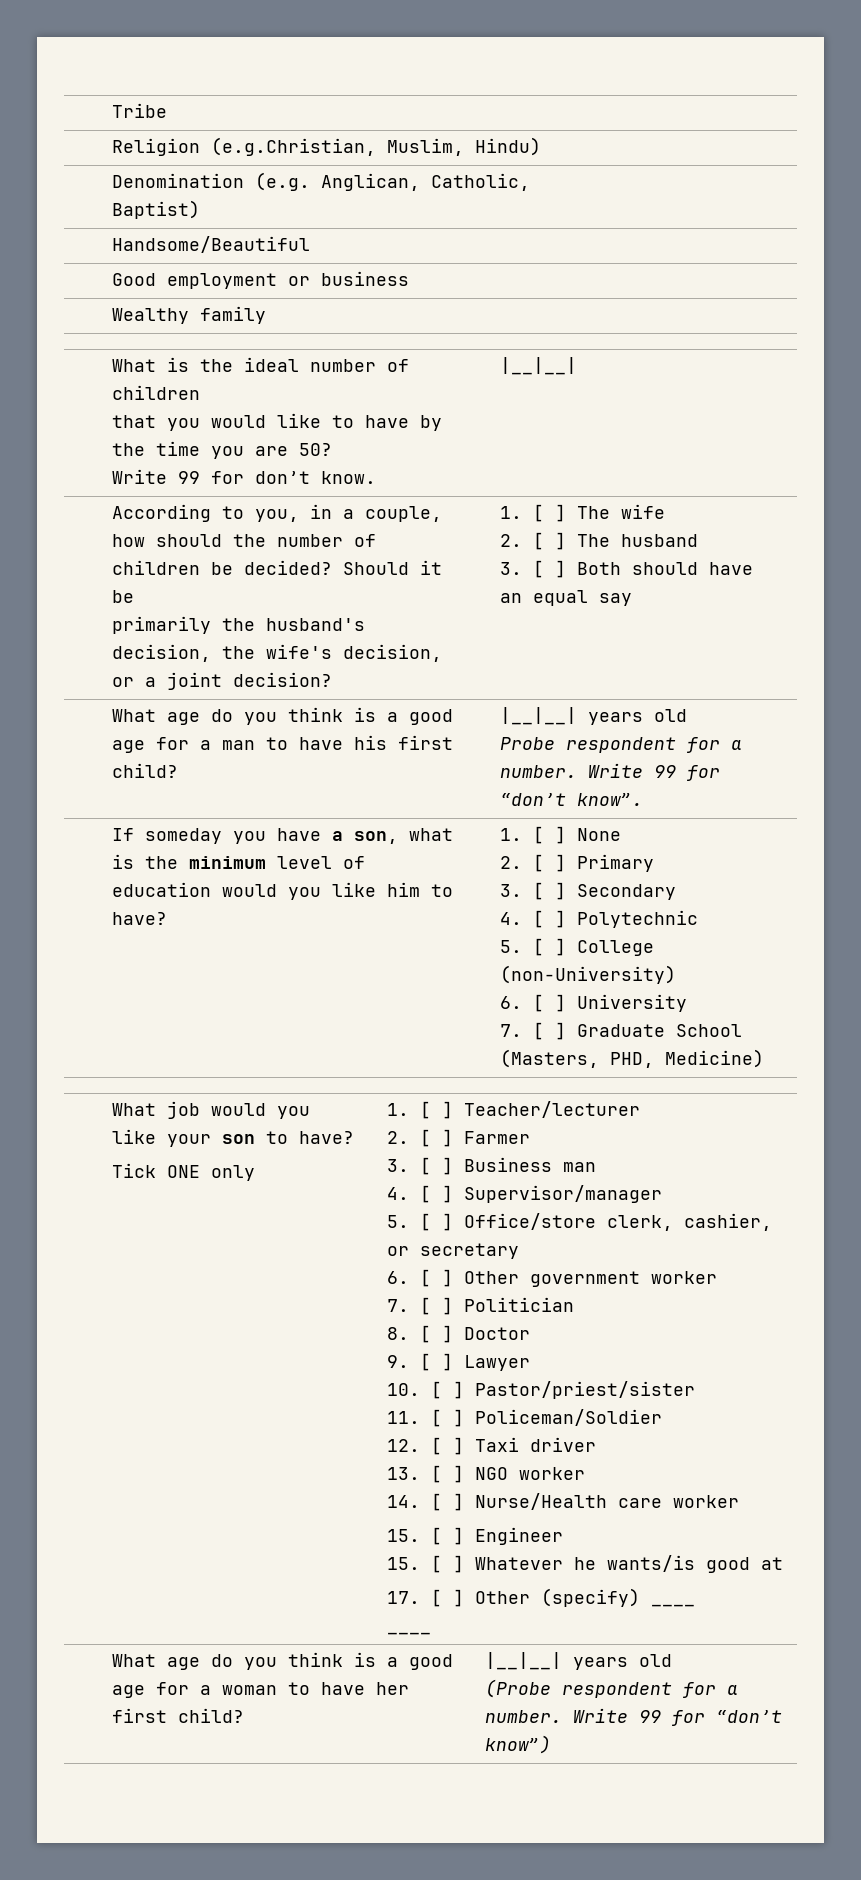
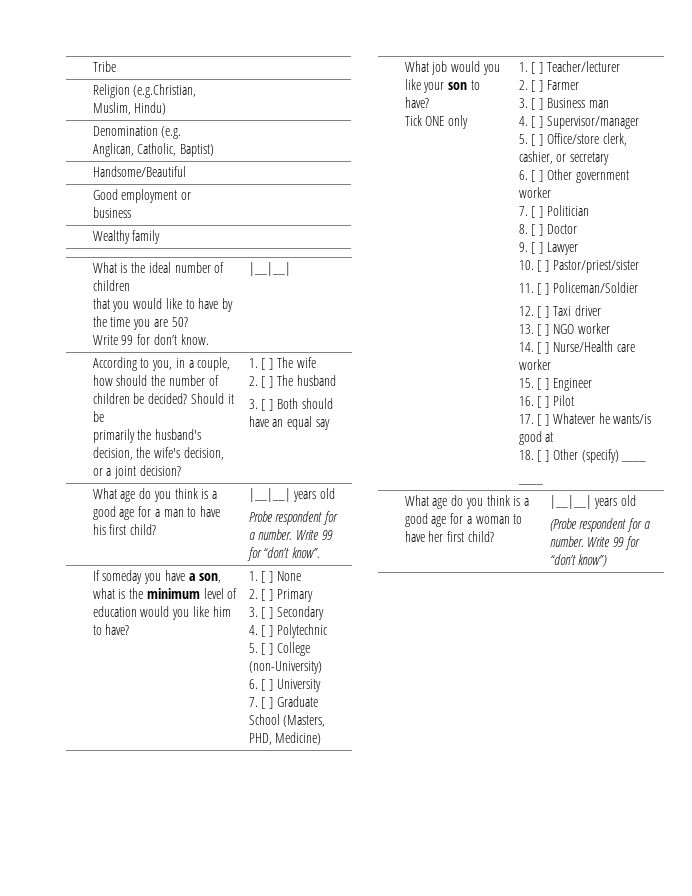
- 15. [ ] Whatever he wants/is good at
+ 16. [ ] Pilot
+ 17. [ ] Whatever he wants/is good at
- 17. [ ] Other (specify) ____
+ 18. [ ] Other (specify) ____

